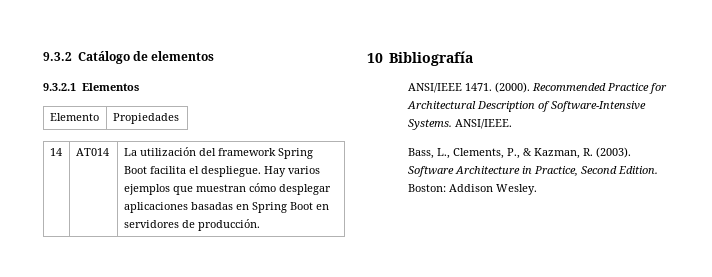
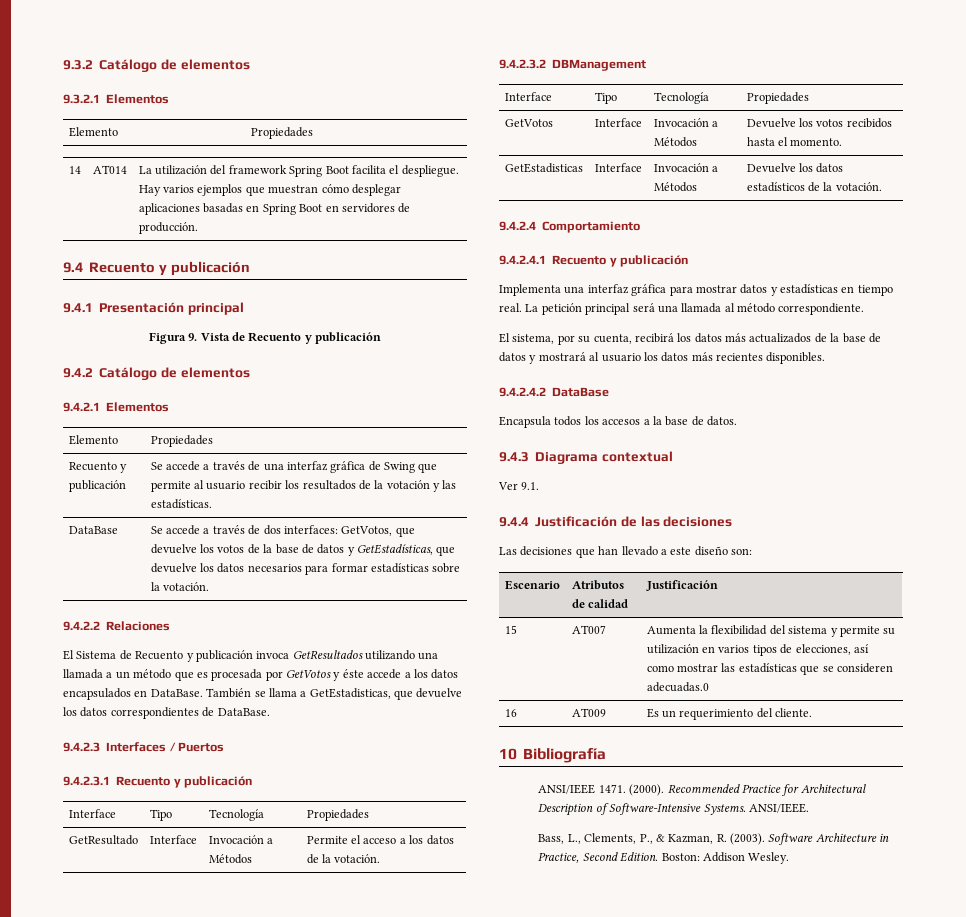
+ 9.4 Recuento y publicación
+ 9.4.1 Presentación principal
+ Figura 9. Vista de Recuento y publicación
+ 9.4.2 Catálogo de elementos
+ 9.4.2.1 Elementos
+ Elemento | Propiedades
+ Recuento y publicación | Se accede a través de una interfaz gráfica de Swing que permite al usuario recibir los resultados de la votación y las estadísticas.
+ DataBase | Se accede a través de dos interfaces: GetVotos, que devuelve los votos de la base de datos y GetEstadísticas, que devuelve los datos necesarios para formar estadísticas sobre la votación.
+ 9.4.2.2 Relaciones
+ El Sistema de Recuento y publicación invoca GetResultados utilizando una llamada a un método que es procesada por GetVotos y éste accede a los datos encapsulados en DataBase. También se llama a GetEstadisticas, que devuelve los datos correspondientes de DataBase.
+ 9.4.2.3 Interfaces / Puertos
+ 9.4.2.3.1 Recuento y publicación
+ Interface | Tipo | Tecnología | Propiedades
+ GetResultado | Interface | Invocación a Métodos | Permite el acceso a los datos de la votación.
+ 9.4.2.3.2 DBManagement
+ Interface | Tipo | Tecnología | Propiedades
+ GetVotos | Interface | Invocación a Métodos | Devuelve los votos recibidos hasta el momento.
+ GetEstadisticas | Interface | Invocación a Métodos | Devuelve los datos estadísticos de la votación.
+ 9.4.2.4 Comportamiento
+ 9.4.2.4.1 Recuento y publicación
+ Implementa una interfaz gráfica para mostrar datos y estadísticas en tiempo real. La petición principal será una llamada al método correspondiente.
+ El sistema, por su cuenta, recibirá los datos más actualizados de la base de datos y mostrará al usuario los datos más recientes disponibles.
+ 9.4.2.4.2 DataBase
+ Encapsula todos los accesos a la base de datos.
+ 9.4.3 Diagrama contextual
+ Ver 9.1.
+ 9.4.4 Justificación de las decisiones
+ Las decisiones que han llevado a este diseño son:
+ Escenario | Atributos de calidad | Justificación
+ 15 | AT007 | Aumenta la flexibilidad del sistema y permite su utilización en varios tipos de elecciones, así como mostrar las estadísticas que se consideren adecuadas.0
+ 16 | AT009 | Es un requerimiento del cliente.

